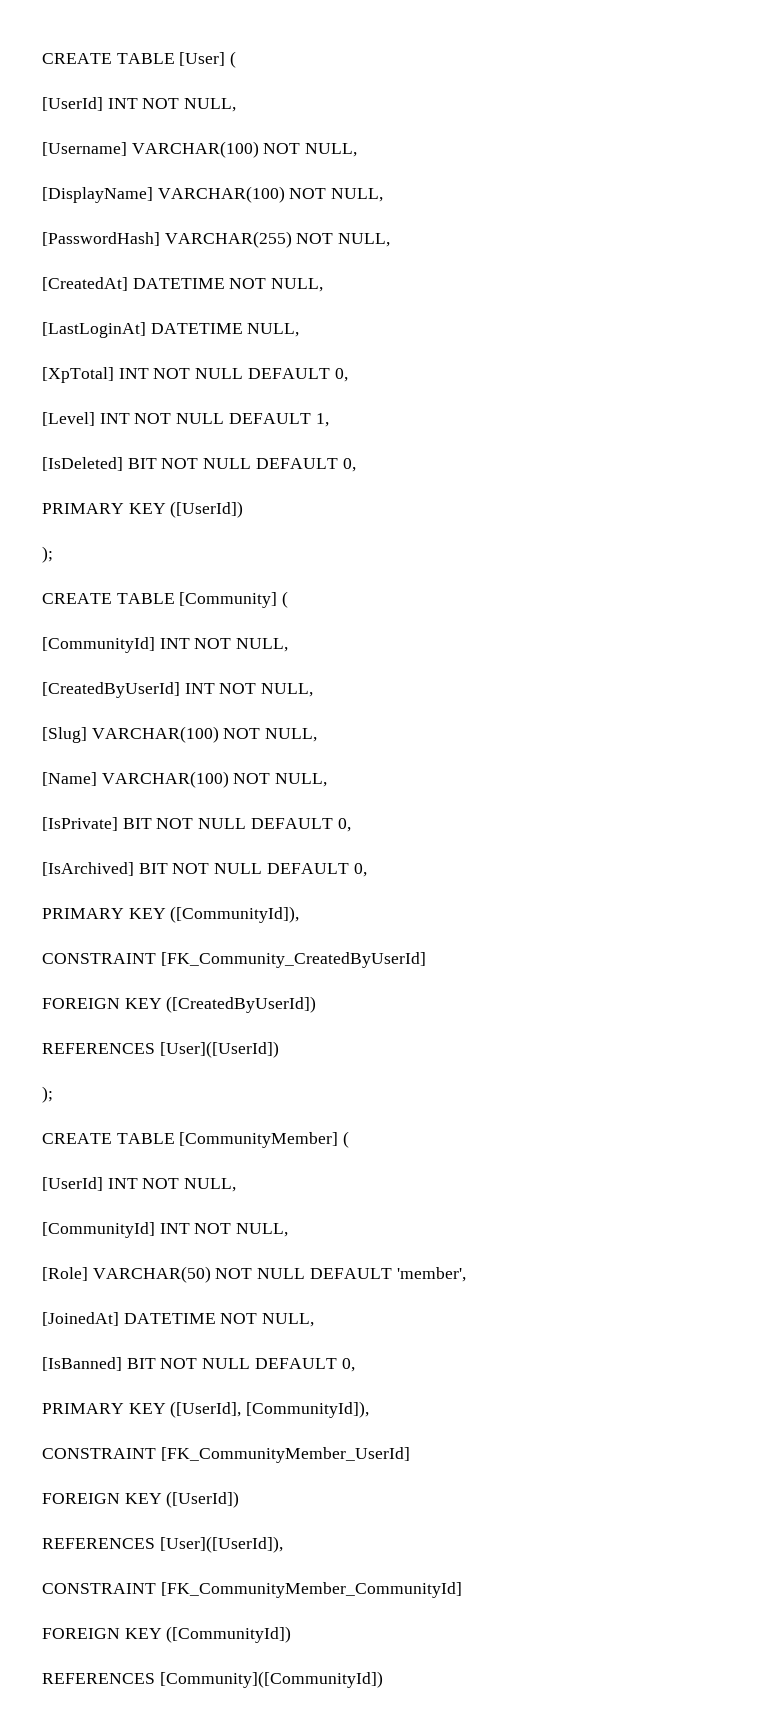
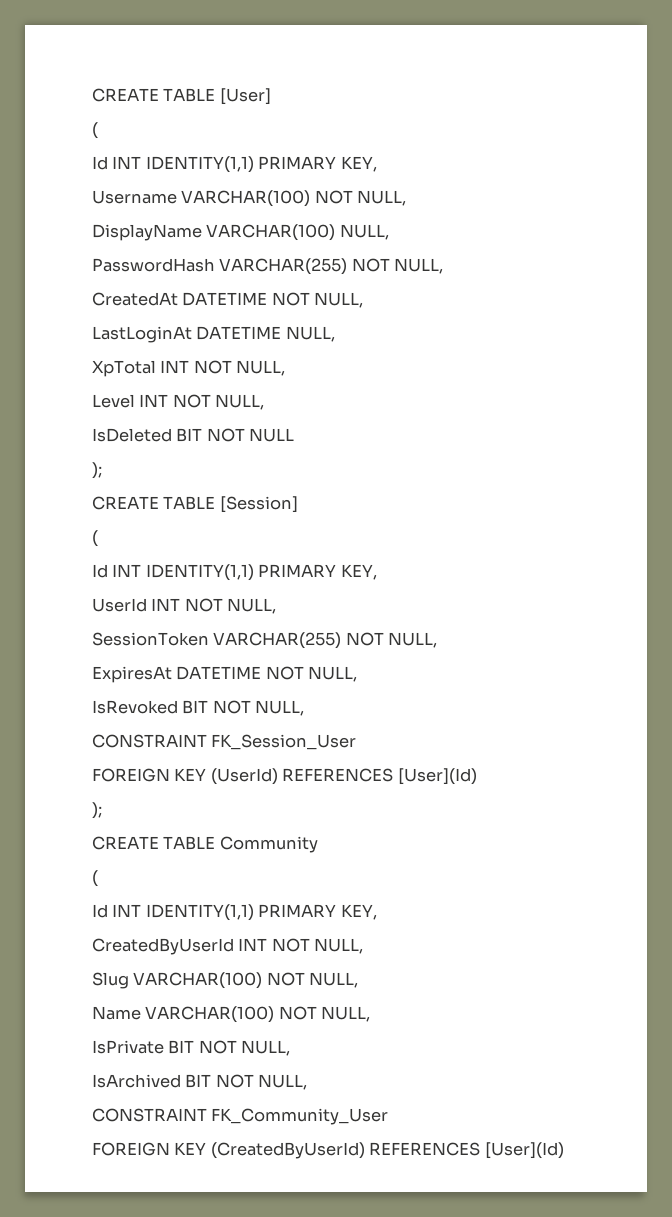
- CREATE TABLE [User] (
- [UserId] INT NOT NULL,
- [Username] VARCHAR(100) NOT NULL,
- [DisplayName] VARCHAR(100) NOT NULL,
- [PasswordHash] VARCHAR(255) NOT NULL,
- [CreatedAt] DATETIME NOT NULL,
- [LastLoginAt] DATETIME NULL,
- [XpTotal] INT NOT NULL DEFAULT 0,
- [Level] INT NOT NULL DEFAULT 1,
- [IsDeleted] BIT NOT NULL DEFAULT 0,
- PRIMARY KEY ([UserId])
+ CREATE TABLE [User]
+ (
+ Id INT IDENTITY(1,1) PRIMARY KEY,
+ Username VARCHAR(100) NOT NULL,
+ DisplayName VARCHAR(100) NULL,
+ PasswordHash VARCHAR(255) NOT NULL,
+ CreatedAt DATETIME NOT NULL,
+ LastLoginAt DATETIME NULL,
+ XpTotal INT NOT NULL,
+ Level INT NOT NULL,
+ IsDeleted BIT NOT NULL
  );
- CREATE TABLE [Community] (
- [CommunityId] INT NOT NULL,
- [CreatedByUserId] INT NOT NULL,
- [Slug] VARCHAR(100) NOT NULL,
- [Name] VARCHAR(100) NOT NULL,
- [IsPrivate] BIT NOT NULL DEFAULT 0,
- [IsArchived] BIT NOT NULL DEFAULT 0,
- PRIMARY KEY ([CommunityId]),
- CONSTRAINT [FK_Community_CreatedByUserId]
- FOREIGN KEY ([CreatedByUserId])
- REFERENCES [User]([UserId])
+ CREATE TABLE [Session]
+ (
+ Id INT IDENTITY(1,1) PRIMARY KEY,
+ UserId INT NOT NULL,
+ SessionToken VARCHAR(255) NOT NULL,
+ ExpiresAt DATETIME NOT NULL,
+ IsRevoked BIT NOT NULL,
+ CONSTRAINT FK_Session_User
+ FOREIGN KEY (UserId) REFERENCES [User](Id)
  );
- CREATE TABLE [CommunityMember] (
- [UserId] INT NOT NULL,
- [CommunityId] INT NOT NULL,
- [Role] VARCHAR(50) NOT NULL DEFAULT 'member',
- [JoinedAt] DATETIME NOT NULL,
- [IsBanned] BIT NOT NULL DEFAULT 0,
- PRIMARY KEY ([UserId], [CommunityId]),
- CONSTRAINT [FK_CommunityMember_UserId]
- FOREIGN KEY ([UserId])
- REFERENCES [User]([UserId]),
- CONSTRAINT [FK_CommunityMember_CommunityId]
- FOREIGN KEY ([CommunityId])
- REFERENCES [Community]([CommunityId])
+ CREATE TABLE Community
+ (
+ Id INT IDENTITY(1,1) PRIMARY KEY,
+ CreatedByUserId INT NOT NULL,
+ Slug VARCHAR(100) NOT NULL,
+ Name VARCHAR(100) NOT NULL,
+ IsPrivate BIT NOT NULL,
+ IsArchived BIT NOT NULL,
+ CONSTRAINT FK_Community_User
+ FOREIGN KEY (CreatedByUserId) REFERENCES [User](Id)

